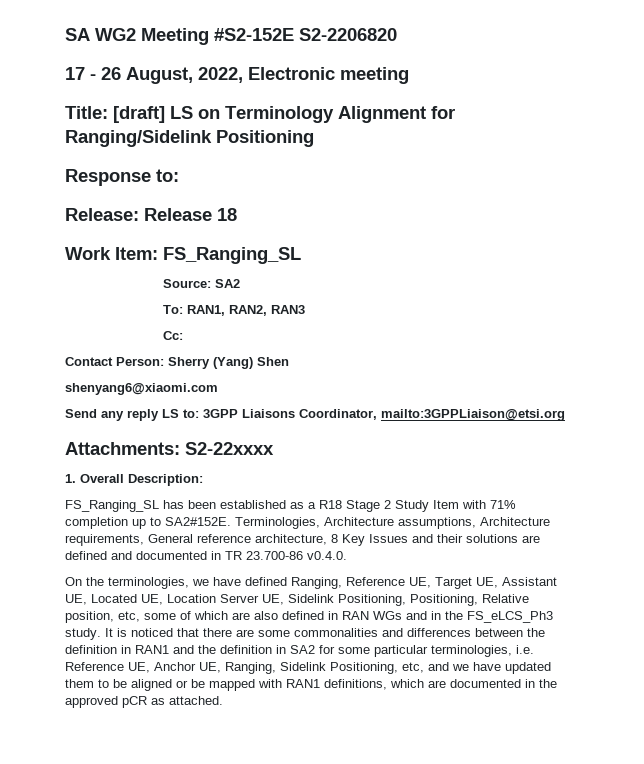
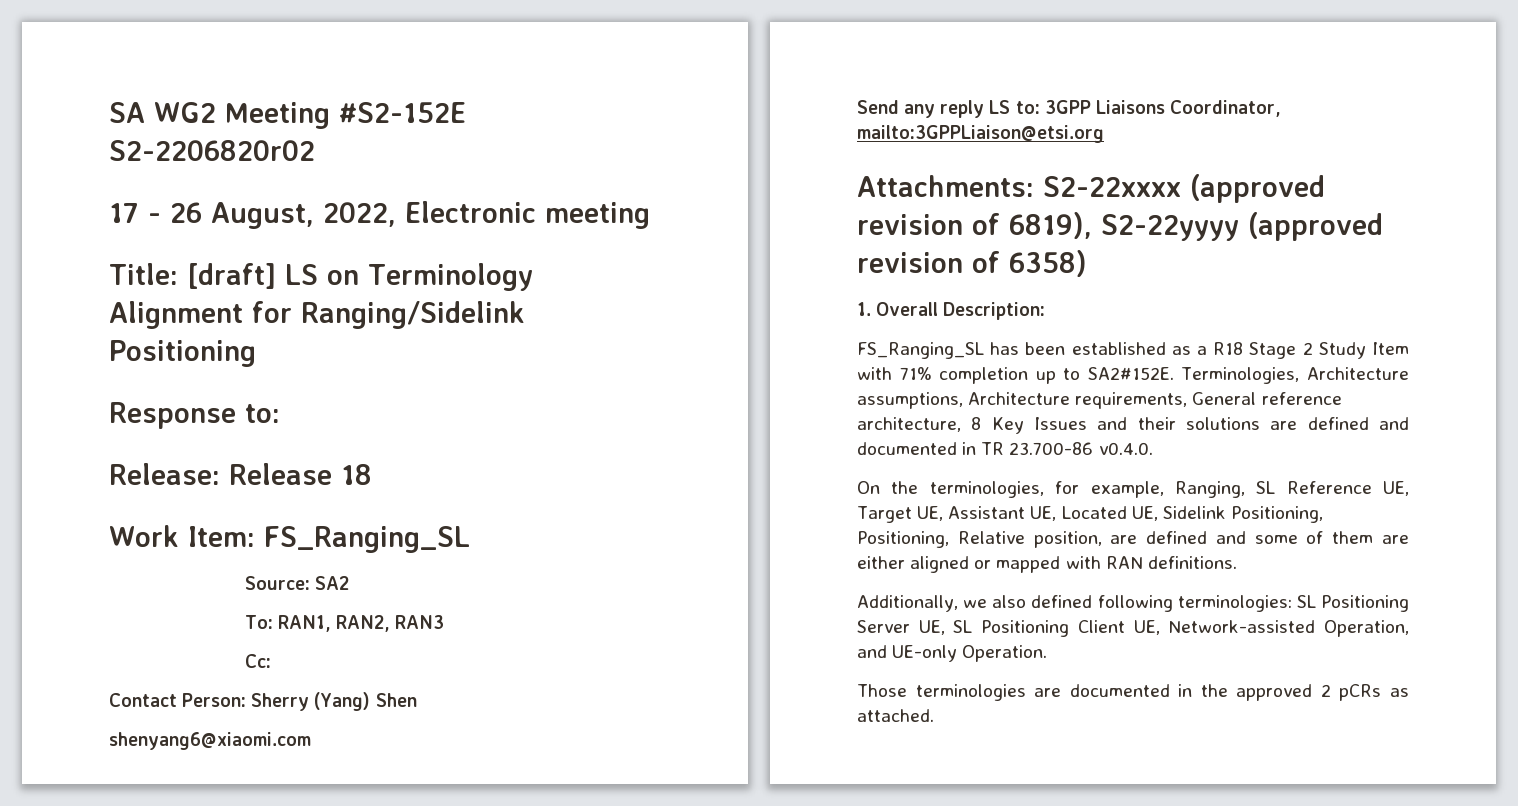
- SA WG2 Meeting #S2-152E S2-2206820
+ SA WG2 Meeting #S2-152E S2-2206820r02
- Attachments: S2-22xxxx
+ Attachments: S2-22xxxx (approved revision of 6819), S2-22yyyy (approved revision of 6358)
- On the terminologies, we have defined Ranging, Reference UE, Target UE, Assistant UE, Located UE, Location Server UE, Sidelink Positioning, Positioning, Relative position, etc, some of which are also defined in RAN WGs and in the FS_eLCS_Ph3 study. It is noticed that there are some commonalities and differences between the definition in RAN1 and the definition in SA2 for some particular terminologies, i.e. Reference UE, Anchor UE, Ranging, Sidelink Positioning, etc, and we have updated them to be aligned or be mapped with RAN1 definitions, which are documented in the approved pCR as attached.
+ On the terminologies, for example, Ranging, SL Reference UE, Target UE, Assistant UE, Located UE, Sidelink Positioning, Positioning, Relative position, are defined and some of them are either aligned or mapped with RAN definitions.
+ Additionally, we also defined following terminologies: SL Positioning Server UE, SL Positioning Client UE, Network-assisted Operation, and UE-only Operation.
+ Those terminologies are documented in the approved 2 pCRs as attached.

